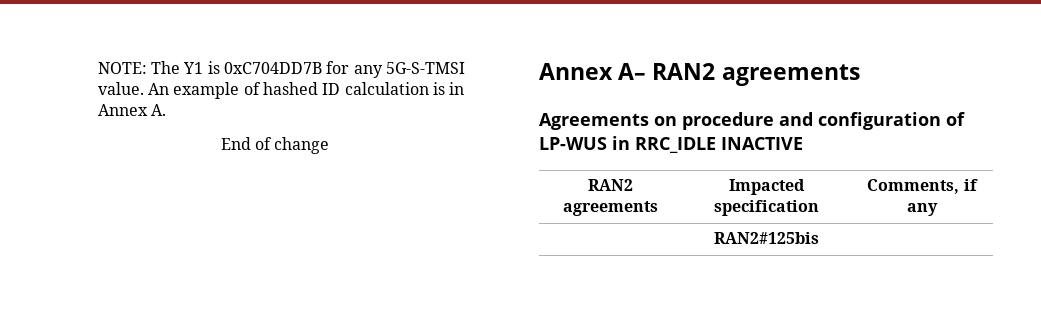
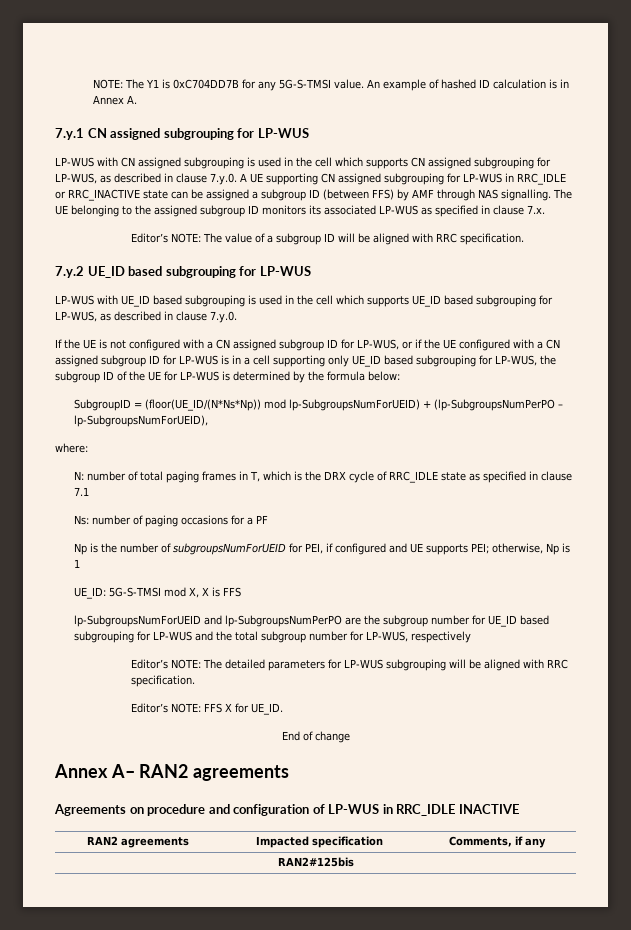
+ 7.y.1 CN assigned subgrouping for LP-WUS
+ LP-WUS with CN assigned subgrouping is used in the cell which supports CN assigned subgrouping for LP-WUS, as described in clause 7.y.0. A UE supporting CN assigned subgrouping for LP-WUS in RRC_IDLE or RRC_INACTIVE state can be assigned a subgroup ID (between FFS) by AMF through NAS signalling. The UE belonging to the assigned subgroup ID monitors its associated LP-WUS as specified in clause 7.x.
+ Editor’s NOTE: The value of a subgroup ID will be aligned with RRC specification.
+ 7.y.2 UE_ID based subgrouping for LP-WUS
+ LP-WUS with UE_ID based subgrouping is used in the cell which supports UE_ID based subgrouping for LP-WUS, as described in clause 7.y.0.
+ If the UE is not configured with a CN assigned subgroup ID for LP-WUS, or if the UE configured with a CN assigned subgroup ID for LP-WUS is in a cell supporting only UE_ID based subgrouping for LP-WUS, the subgroup ID of the UE for LP-WUS is determined by the formula below:
+ SubgroupID = (floor(UE_ID/(N*Ns*Np)) mod lp-SubgroupsNumForUEID) + (lp-SubgroupsNumPerPO – lp-SubgroupsNumForUEID),
+ where:
+ N: number of total paging frames in T, which is the DRX cycle of RRC_IDLE state as specified in clause 7.1
+ Ns: number of paging occasions for a PF
+ Np is the number of subgroupsNumForUEID for PEI, if configured and UE supports PEI; otherwise, Np is 1
+ UE_ID: 5G-S-TMSI mod X, X is FFS
+ lp-SubgroupsNumForUEID and lp-SubgroupsNumPerPO are the subgroup number for UE_ID based subgrouping for LP-WUS and the total subgroup number for LP-WUS, respectively
+ Editor’s NOTE: The detailed parameters for LP-WUS subgrouping will be aligned with RRC specification.
+ Editor’s NOTE: FFS X for UE_ID.

